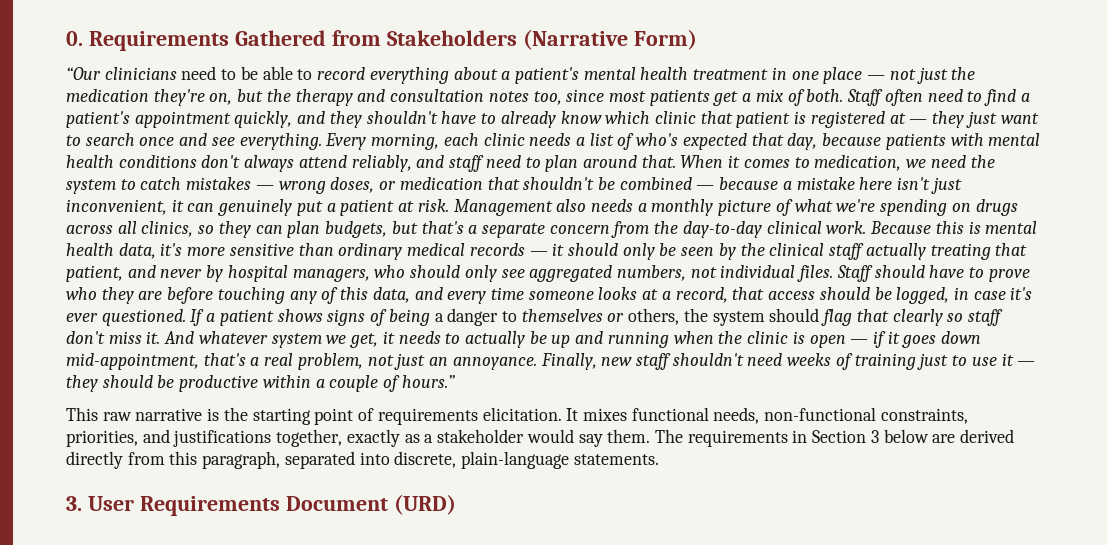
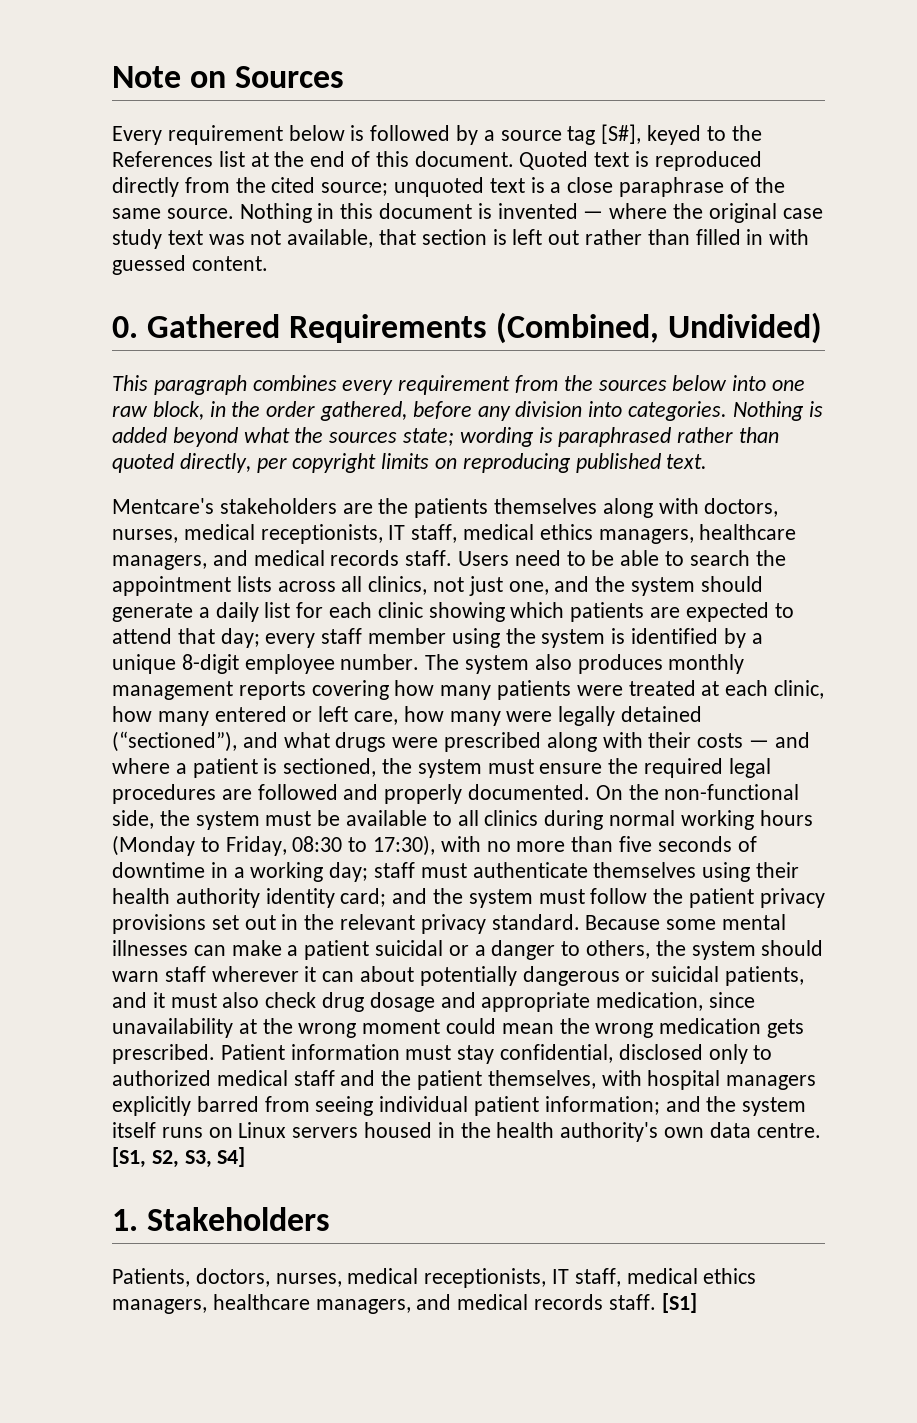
- 0. Requirements Gathered from Stakeholders (Narrative Form)
- “Our clinicians need to be able to record everything about a patient's mental health treatment in one place — not just the medication they're on, but the therapy and consultation notes too, since most patients get a mix of both. Staff often need to find a patient's appointment quickly, and they shouldn't have to already know which clinic that patient is registered at — they just want to search once and see everything. Every morning, each clinic needs a list of who's expected that day, because patients with mental health conditions don't always attend reliably, and staff need to plan around that. When it comes to medication, we need the system to catch mistakes — wrong doses, or medication that shouldn't be combined — because a mistake here isn't just inconvenient, it can genuinely put a patient at risk. Management also needs a monthly picture of what we're spending on drugs across all clinics, so they can plan budgets, but that's a separate concern from the day-to-day clinical work. Because this is mental health data, it's more sensitive than ordinary medical records — it should only be seen by the clinical staff actually treating that patient, and never by hospital managers, who should only see aggregated numbers, not individual files. Staff should have to prove who they are before touching any of this data, and every time someone looks at a record, that access should be logged, in case it's ever questioned. If a patient shows signs of being a danger to themselves or others, the system should flag that clearly so staff don't miss it. And whatever system we get, it needs to actually be up and running when the clinic is open — if it goes down mid-appointment, that's a real problem, not just an annoyance. Finally, new staff shouldn't need weeks of training just to use it — they should be productive within a couple of hours.”
- This raw narrative is the starting point of requirements elicitation. It mixes functional needs, non-functional constraints, priorities, and justifications together, exactly as a stakeholder would say them. The requirements in Section 3 below are derived directly from this paragraph, separated into discrete, plain-language statements.
- 3. User Requirements Document (URD)
+ Note on Sources
+ Every requirement below is followed by a source tag [S#], keyed to the References list at the end of this document. Quoted text is reproduced directly from the cited source; unquoted text is a close paraphrase of the same source. Nothing in this document is invented — where the original case study text was not available, that section is left out rather than filled in with guessed content.
+ 0. Gathered Requirements (Combined, Undivided)
+ This paragraph combines every requirement from the sources below into one raw block, in the order gathered, before any division into categories. Nothing is added beyond what the sources state; wording is paraphrased rather than quoted directly, per copyright limits on reproducing published text.
+ Mentcare's stakeholders are the patients themselves along with doctors, nurses, medical receptionists, IT staff, medical ethics managers, healthcare managers, and medical records staff. Users need to be able to search the appointment lists across all clinics, not just one, and the system should generate a daily list for each clinic showing which patients are expected to attend that day; every staff member using the system is identified by a unique 8-digit employee number. The system also produces monthly management reports covering how many patients were treated at each clinic, how many entered or left care, how many were legally detained (“sectioned”), and what drugs were prescribed along with their costs — and where a patient is sectioned, the system must ensure the required legal procedures are followed and properly documented. On the non-functional side, the system must be available to all clinics during normal working hours (Monday to Friday, 08:30 to 17:30), with no more than five seconds of downtime in a working day; staff must authenticate themselves using their health authority identity card; and the system must follow the patient privacy provisions set out in the relevant privacy standard. Because some mental illnesses can make a patient suicidal or a danger to others, the system should warn staff wherever it can about potentially dangerous or suicidal patients, and it must also check drug dosage and appropriate medication, since unavailability at the wrong moment could mean the wrong medication gets prescribed. Patient information must stay confidential, disclosed only to authorized medical staff and the patient themselves, with hospital managers explicitly barred from seeing individual patient information; and the system itself runs on Linux servers housed in the health authority's own data centre. [S1, S2, S3, S4]
+ 1. Stakeholders
+ Patients, doctors, nurses, medical receptionists, IT staff, medical ethics managers, healthcare managers, and medical records staff. [S1]

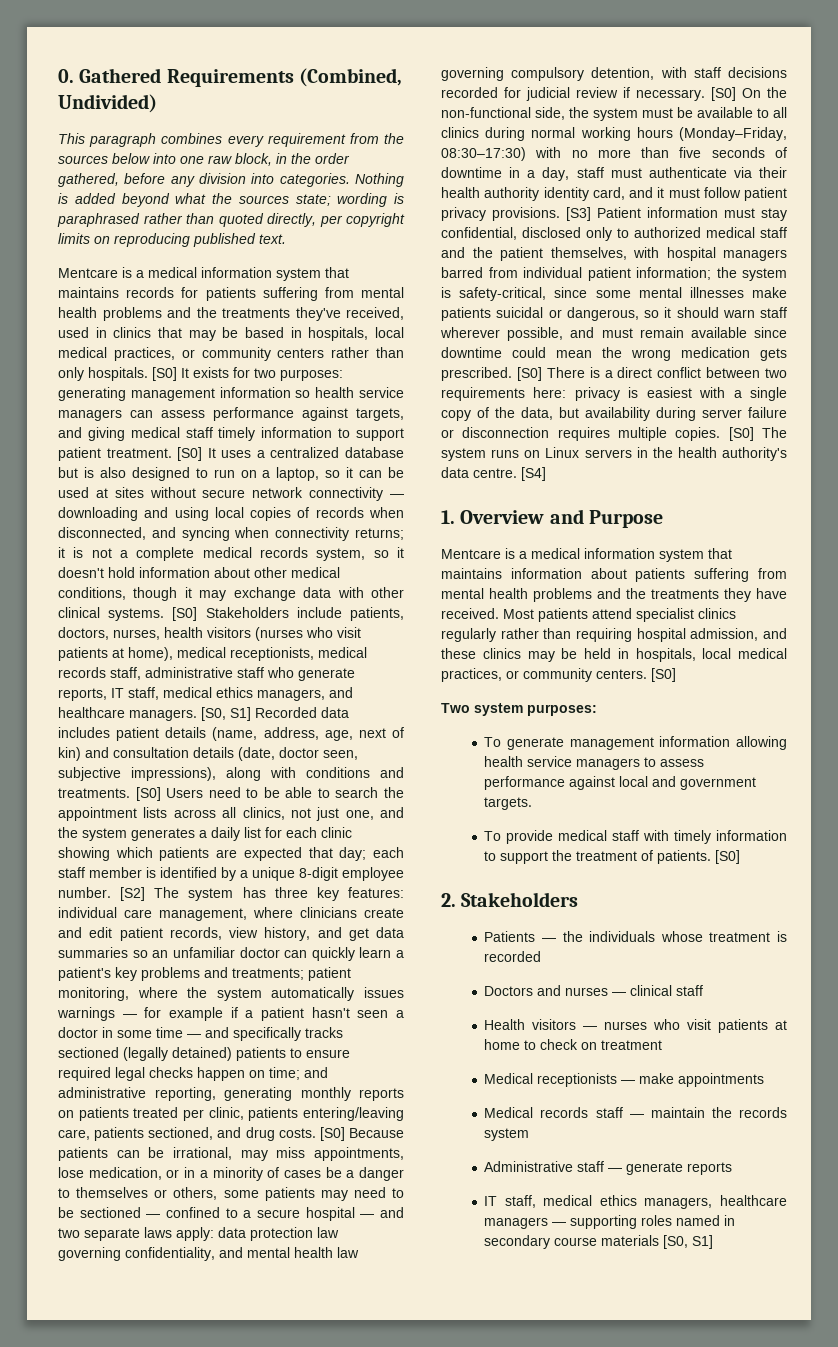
- Note on Sources
- Every requirement below is followed by a source tag [S#], keyed to the References list at the end of this document. Quoted text is reproduced directly from the cited source; unquoted text is a close paraphrase of the same source. Nothing in this document is invented — where the original case study text was not available, that section is left out rather than filled in with guessed content.
- Mentcare's stakeholders are the patients themselves along with doctors, nurses, medical receptionists, IT staff, medical ethics managers, healthcare managers, and medical records staff. Users need to be able to search the appointment lists across all clinics, not just one, and the system should generate a daily list for each clinic showing which patients are expected to attend that day; every staff member using the system is identified by a unique 8-digit employee number.
+ Mentcare is a medical information system that maintains records for patients suffering from mental health problems and the treatments they've received, used in clinics that may be based in hospitals, local medical practices, or community centers rather than only hospitals. [S0] It exists for two purposes: generating management information so health service managers can assess performance against targets, and giving medical staff timely information to support patient treatment. [S0] It uses a centralized database but is also designed to run on a laptop, so it can be used at sites without secure network connectivity — downloading and using local copies of records when disconnected, and syncing when connectivity returns; it is not a complete medical records system, so it doesn't hold information about other medical conditions, though it may exchange data with other clinical systems. [S0] Stakeholders include patients, doctors, nurses, health visitors (nurses who visit patients at home), medical receptionists, medical records staff, administrative staff who generate reports, IT staff, medical ethics managers, and healthcare managers. [S0, S1] Recorded data includes patient details (name, address, age, next of kin) and consultation details (date, doctor seen, subjective impressions), along with conditions and treatments. [S0] Users need to be able to search the appointment lists across all clinics, not just one, and the system generates a daily list for each clinic showing which patients are expected that day; each staff member is identified by a unique 8-digit employee number.
- The system also produces monthly management reports covering how many patients were treated at each clinic, how many entered or left care, how many were legally detained (“sectioned”), and what drugs were prescribed along with their costs — and where a patient is sectioned, the system must ensure the required legal procedures are followed and properly documented. On the non-functional side, the system must be available to all clinics during normal working hours (Monday to Friday, 08:30 to 17:30), with no more than five seconds of downtime in a working day; staff must authenticate themselves using their health authority identity card; and the system must follow the patient privacy provisions set out in the relevant privacy standard. Because some mental illnesses can make a patient suicidal or a danger to others, the system should warn staff wherever it can about potentially dangerous or suicidal patients, and it must also check drug dosage and appropriate medication, since unavailability at the wrong moment could mean the wrong medication gets prescribed. Patient information must stay confidential, disclosed only to authorized medical staff and the patient themselves, with hospital managers explicitly barred from seeing individual patient information;
+ [S2] The system has three key features: individual care management, where clinicians create and edit patient records, view history, and get data summaries so an unfamiliar doctor can quickly learn a patient's key problems and treatments; patient monitoring, where the system automatically issues warnings — for example if a patient hasn't seen a doctor in some time — and specifically tracks sectioned (legally detained) patients to ensure required legal checks happen on time; and administrative reporting, generating monthly reports on patients treated per clinic, patients entering/leaving care, patients sectioned, and drug costs. [S0] Because patients can be irrational, may miss appointments, lose medication, or in a minority of cases be a danger to themselves or others, some patients may need to be sectioned — confined to a secure hospital — and two separate laws apply: data protection law governing confidentiality, and mental health law governing compulsory detention, with staff decisions recorded for judicial review if necessary. [S0] On the non-functional side, the system must be available to all clinics during normal working hours (Monday–Friday, 08:30–17:30) with no more than five seconds of downtime in a day, staff must authenticate via their health authority identity card, and it must follow patient privacy provisions. [S3] Patient information must stay confidential, disclosed only to authorized medical staff and the patient themselves, with hospital managers barred from individual patient information;
- and the system itself runs on Linux servers housed in the health authority's own data centre.
+ the system is safety-critical, since some mental illnesses make patients suicidal or dangerous, so it should warn staff wherever possible, and must remain available since downtime could mean the wrong medication gets prescribed. [S0] There is a direct conflict between two requirements here: privacy is easiest with a single copy of the data, but availability during server failure or disconnection requires multiple copies. [S0] The system runs on Linux servers in the health authority's data centre.
- [S1, S2, S3, S4]
- 1. Stakeholders
- Patients, doctors, nurses, medical receptionists, IT staff, medical ethics managers, healthcare managers, and medical records staff. [S1]
+ [S4]
+ 1. Overview and Purpose
+ Mentcare is a medical information system that maintains information about patients suffering from mental health problems and the treatments they have received. Most patients attend specialist clinics regularly rather than requiring hospital admission, and these clinics may be held in hospitals, local medical practices, or community centers. [S0]
+ Two system purposes:
+ To generate management information allowing health service managers to assess performance against local and government targets.
+ To provide medical staff with timely information to support the treatment of patients. [S0]
+ 2. Stakeholders
+ Patients — the individuals whose treatment is recorded
+ Doctors and nurses — clinical staff
+ Health visitors — nurses who visit patients at home to check on treatment
+ Medical receptionists — make appointments
+ Medical records staff — maintain the records system
+ Administrative staff — generate reports
+ IT staff, medical ethics managers, healthcare managers — supporting roles named in secondary course materials [S0, S1]

